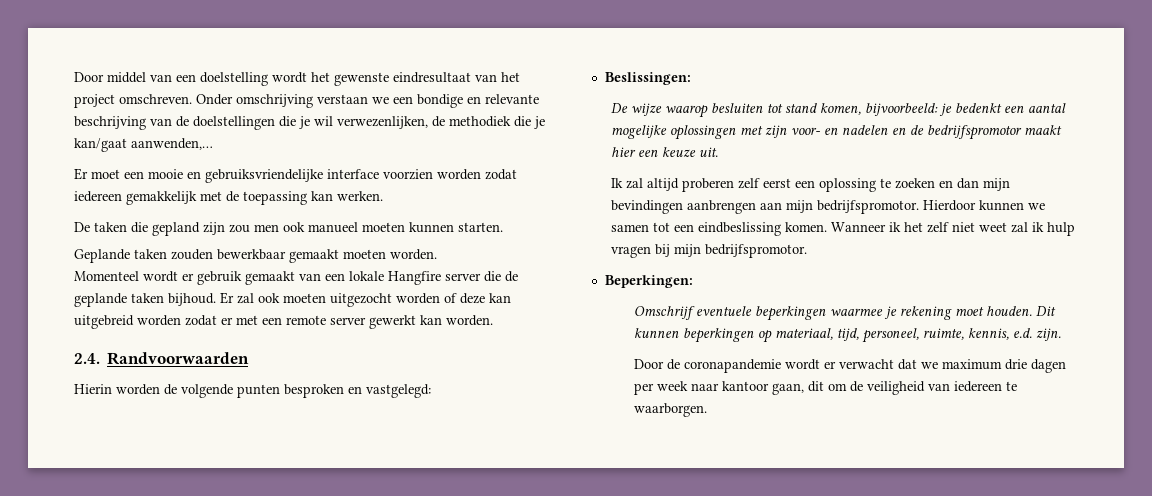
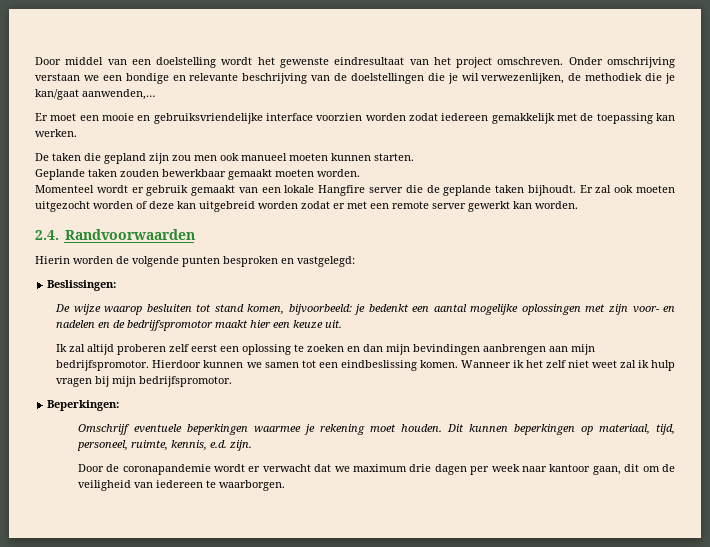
- Momenteel wordt er gebruik gemaakt van een lokale Hangfire server die de geplande taken bijhoud.
+ Momenteel wordt er gebruik gemaakt van een lokale Hangfire server die de geplande taken bijhoudt.

